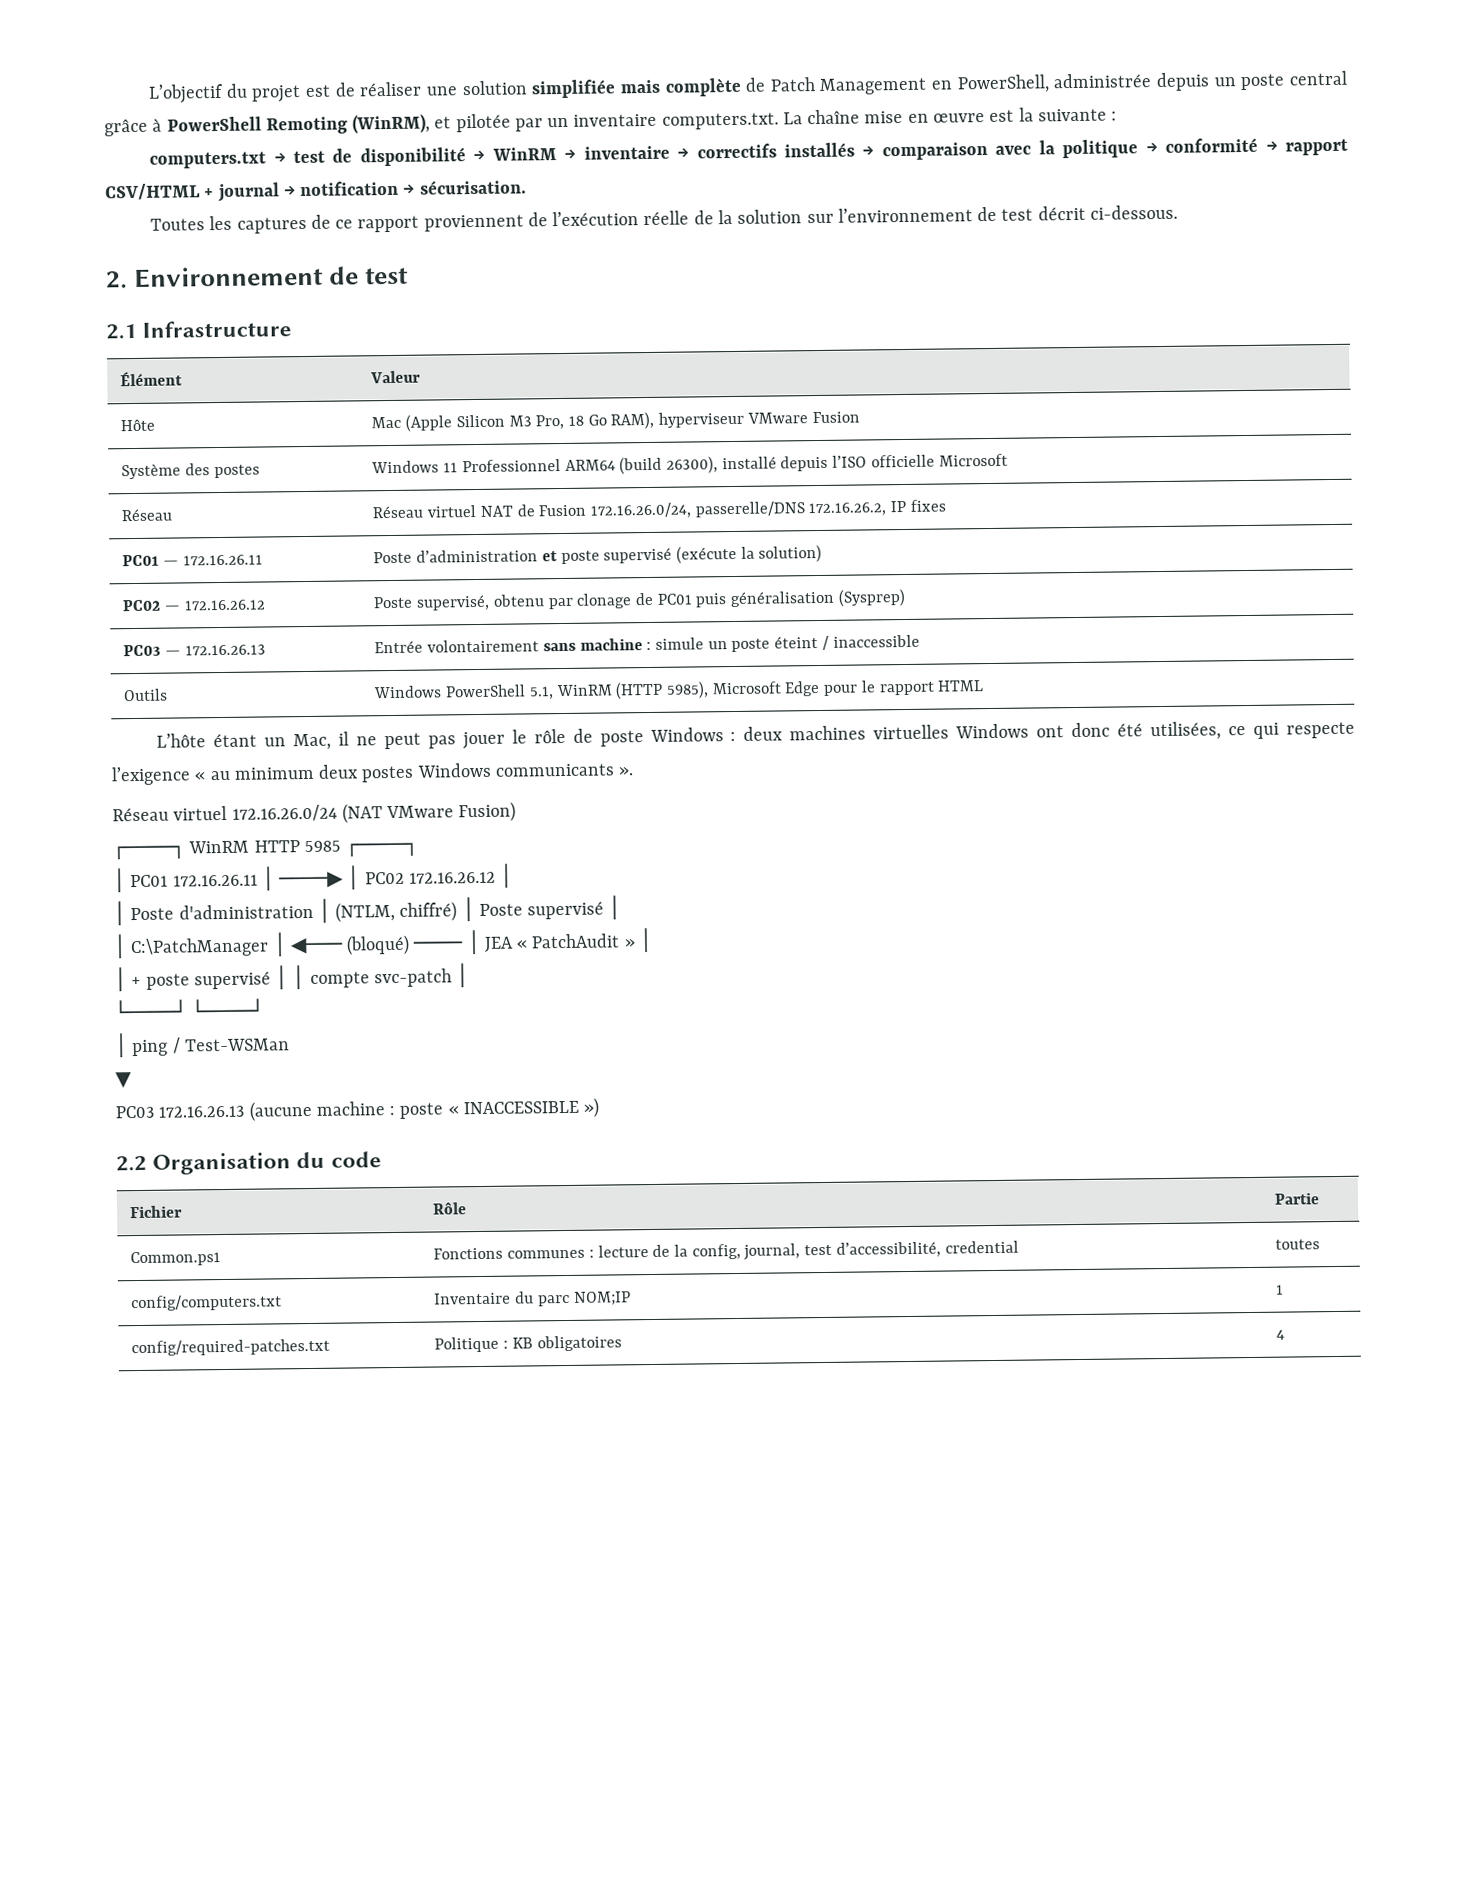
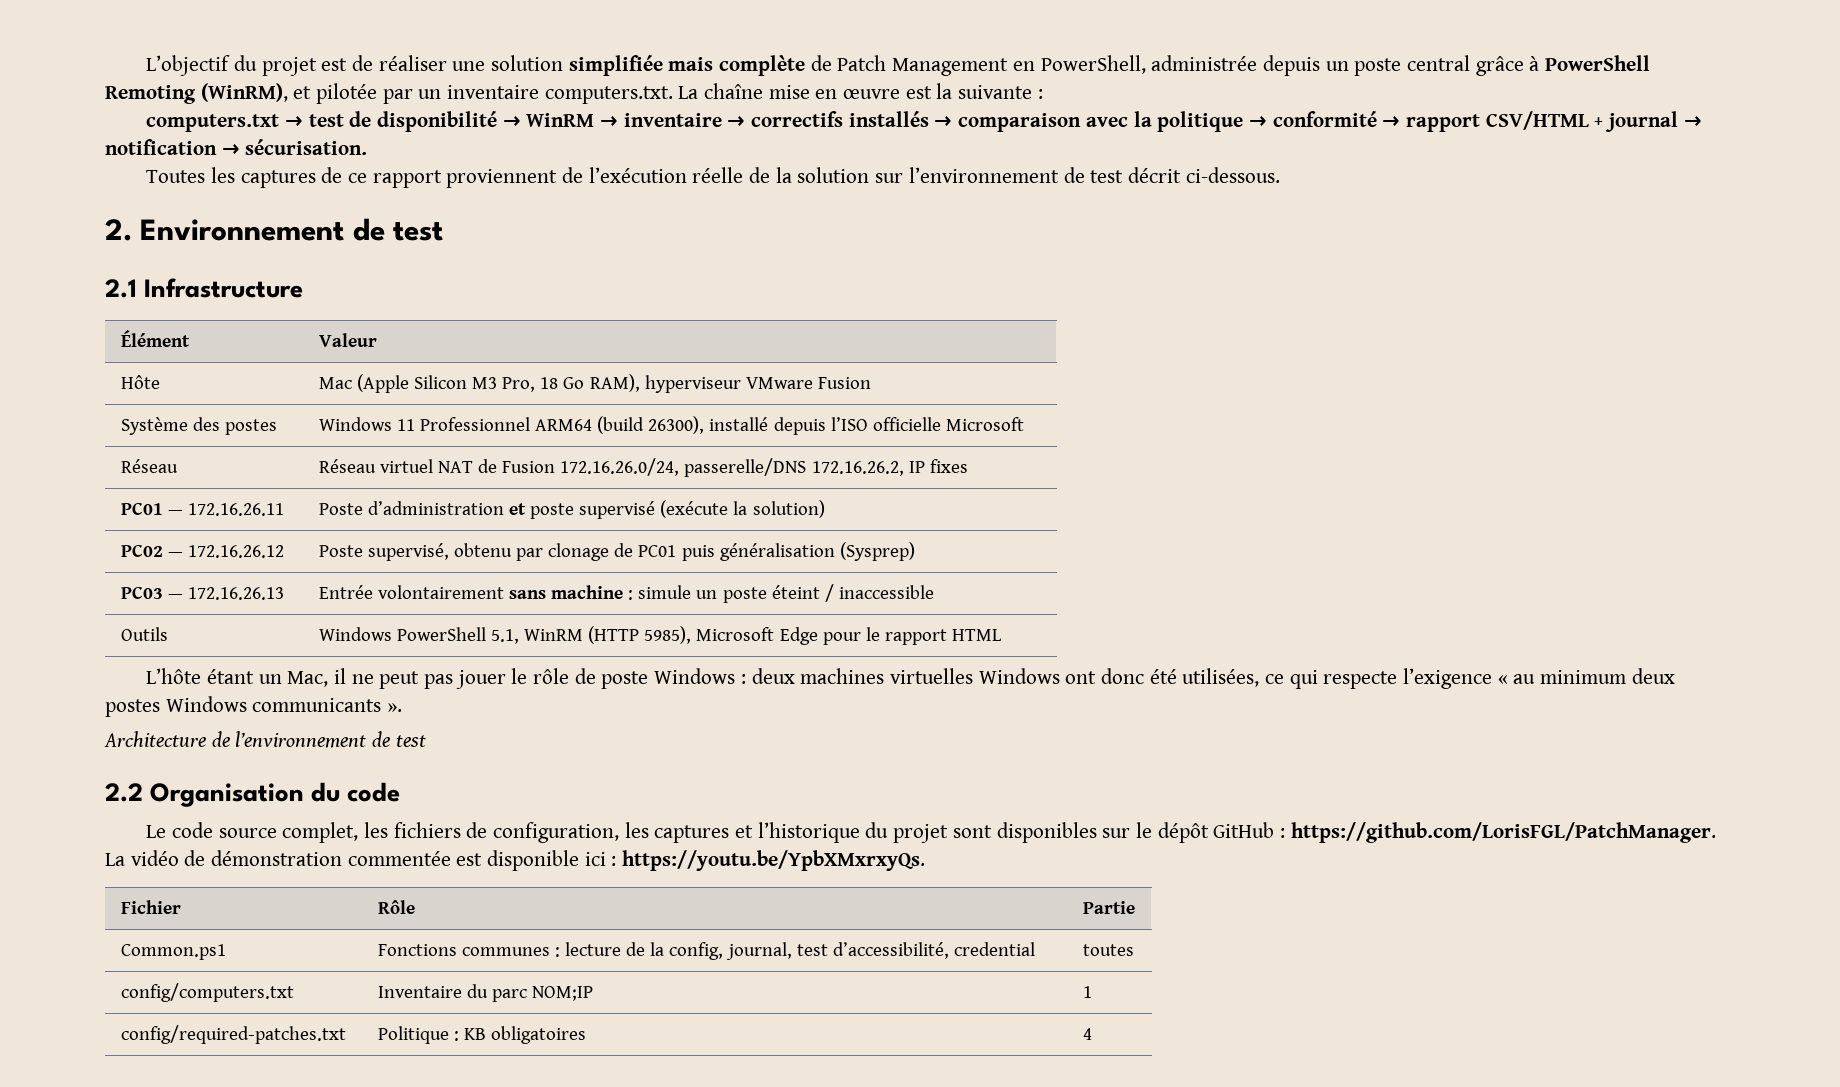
- Réseau virtuel 172.16.26.0/24 (NAT VMware Fusion)
- ┌────┐ WinRM HTTP 5985 ┌────┐
- │ PC01 172.16.26.11 │ ────▶ │ PC02 172.16.26.12 │
- │ Poste d'administration │ (NTLM, chiffré) │ Poste supervisé │
- │ C:\PatchManager │ ◀─── (bloqué) ──── │ JEA « PatchAudit » │
- │ + poste supervisé │ │ compte svc-patch │
- └────┘ └────┘
- │ ping / Test-WSMan
- ▼
- PC03 172.16.26.13 (aucune machine : poste « INACCESSIBLE »)
+ Architecture de l’environnement de test
  2.2 Organisation du code
+ Le code source complet, les fichiers de configuration, les captures et l’historique du projet sont disponibles sur le dépôt GitHub : https://github.com/LorisFGL/PatchManager. La vidéo de démonstration commentée est disponible ici : https://youtu.be/YpbXMxrxyQs.

